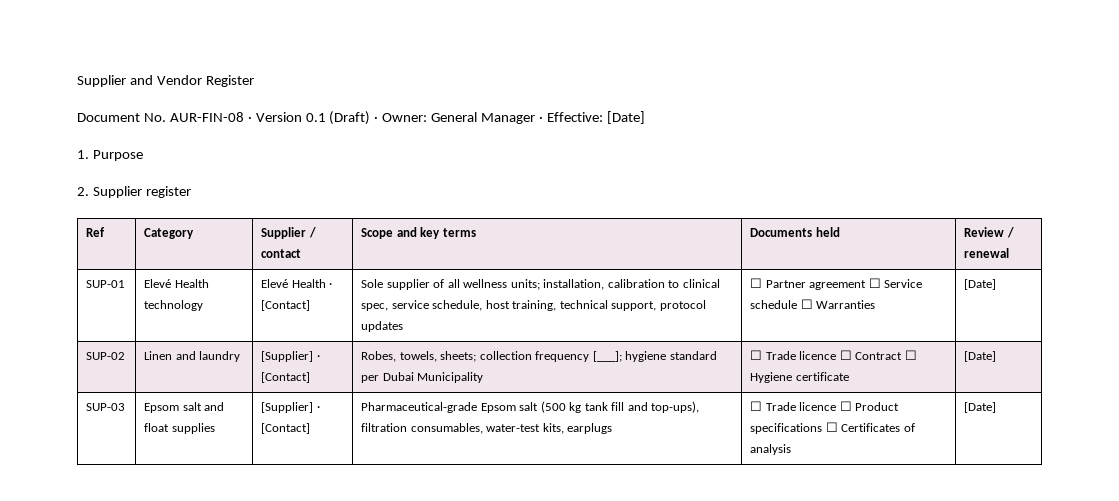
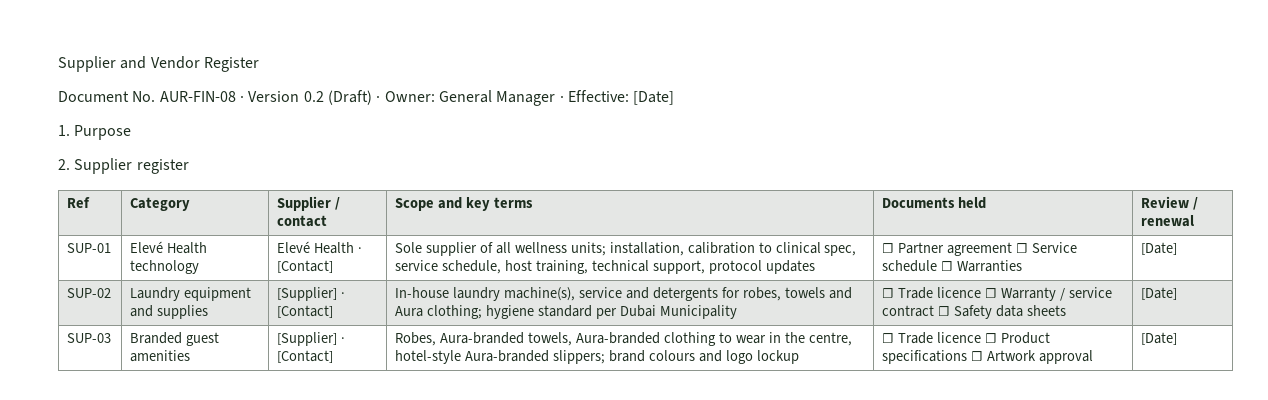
- Document No. AUR-FIN-08 · Version 0.1 (Draft) · Owner: General Manager · Effective: [Date]
+ Document No. AUR-FIN-08 · Version 0.2 (Draft) · Owner: General Manager · Effective: [Date]
- SUP-02 | Linen and laundry | [Supplier] · [Contact] | Robes, towels, sheets; collection frequency [___]; hygiene standard per Dubai Municipality | ☐ Trade licence ☐ Contract ☐ Hygiene certificate | [Date]
- SUP-03 | Epsom salt and float supplies | [Supplier] · [Contact] | Pharmaceutical-grade Epsom salt (500 kg tank fill and top-ups), filtration consumables, water-test kits, earplugs | ☐ Trade licence ☐ Product specifications ☐ Certificates of analysis | [Date]
+ SUP-02 | Laundry equipment and supplies | [Supplier] · [Contact] | In-house laundry machine(s), service and detergents for robes, towels and Aura clothing; hygiene standard per Dubai Municipality | ☐ Trade licence ☐ Warranty / service contract ☐ Safety data sheets | [Date]
+ SUP-03 | Branded guest amenities | [Supplier] · [Contact] | Robes, Aura-branded towels, Aura-branded clothing to wear in the centre, hotel-style Aura-branded slippers; brand colours and logo lockup | ☐ Trade licence ☐ Product specifications ☐ Artwork approval | [Date]

